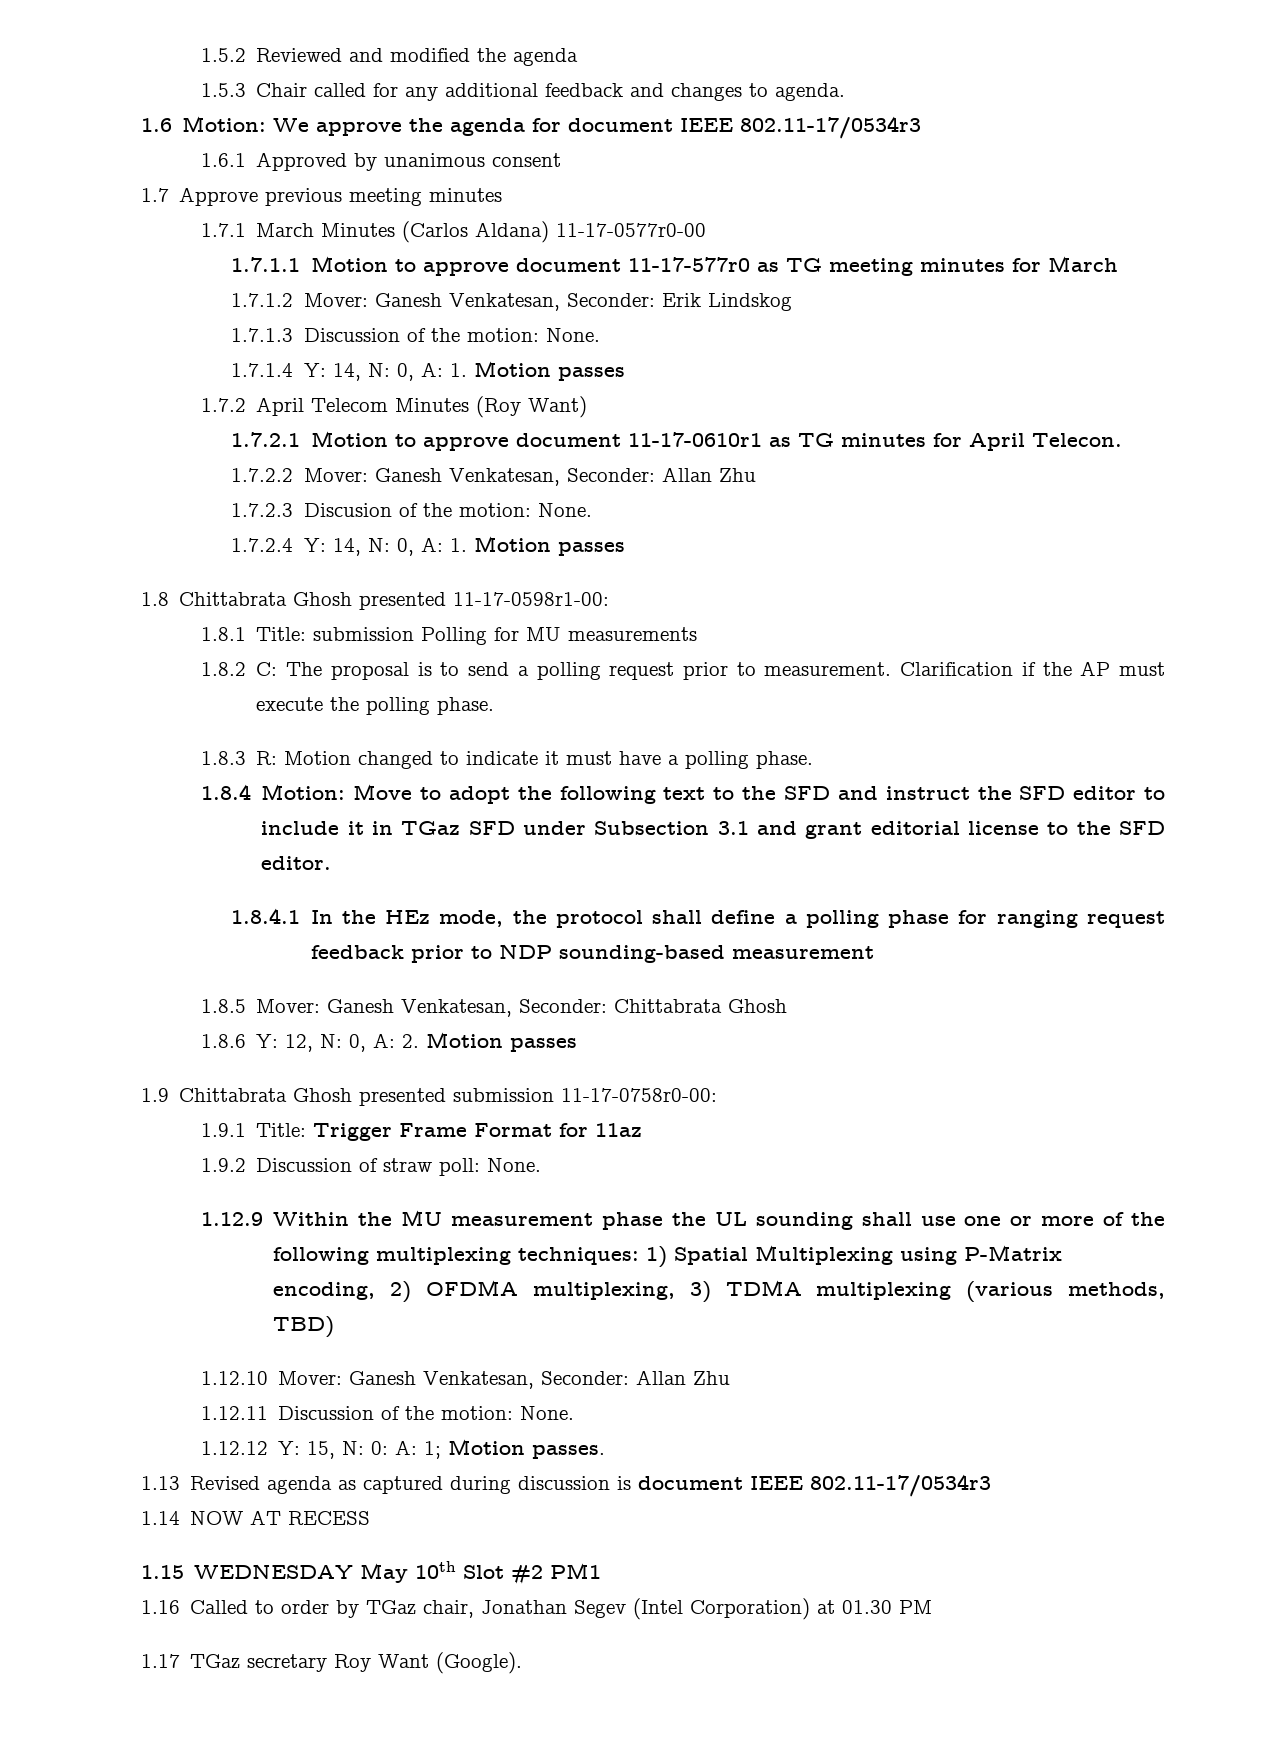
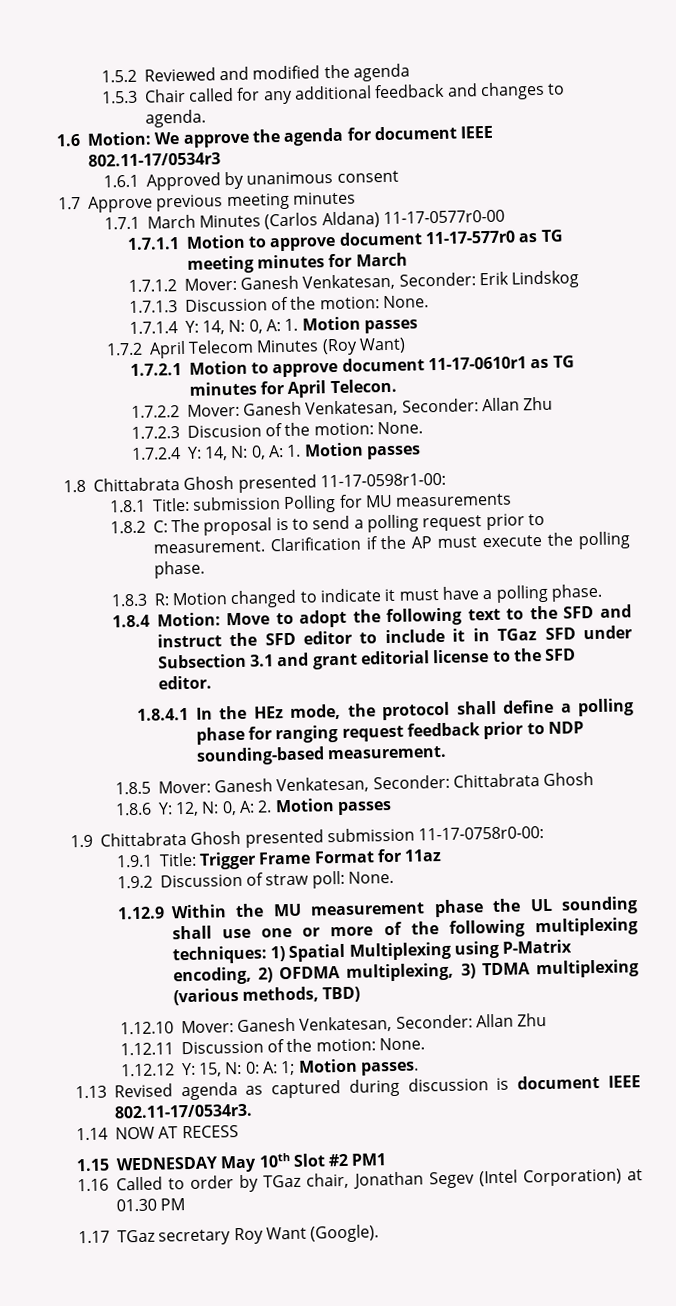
- 1.8.4.1 In the HEz mode, the protocol shall define a polling phase for ranging request feedback prior to NDP sounding-based measurement
+ 1.8.4.1 In the HEz mode, the protocol shall define a polling phase for ranging request feedback prior to NDP sounding-based measurement.
- 1.13 Revised agenda as captured during discussion is document IEEE 802.11-17/0534r3
+ 1.13 Revised agenda as captured during discussion is document IEEE 802.11-17/0534r3.

